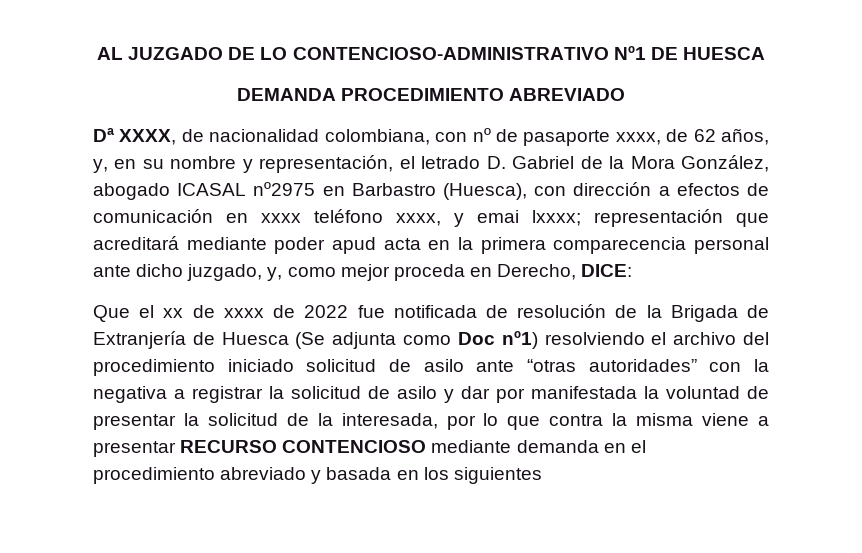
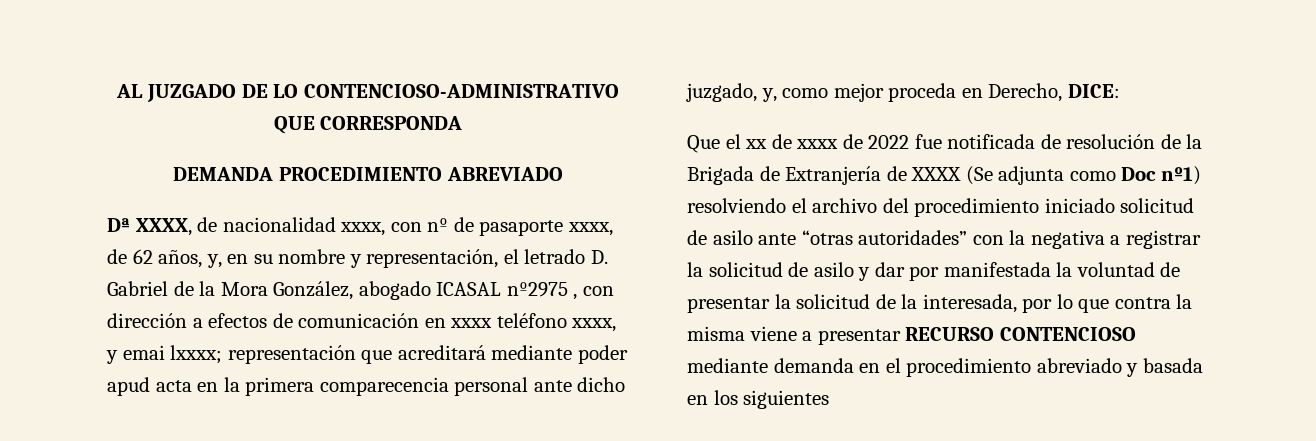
- AL JUZGADO DE LO CONTENCIOSO-ADMINISTRATIVO Nº1 DE HUESCA
+ AL JUZGADO DE LO CONTENCIOSO-ADMINISTRATIVO QUE CORRESPONDA
- Dª XXXX, de nacionalidad colombiana, con nº de pasaporte xxxx, de 62 años, y, en su nombre y representación, el letrado D. Gabriel de la Mora González, abogado ICASAL nº2975 en Barbastro (Huesca), con dirección a efectos de comunicación en xxxx teléfono xxxx, y emai lxxxx;
+ Dª XXXX, de nacionalidad xxxx, con nº de pasaporte xxxx, de 62 años, y, en su nombre y representación, el letrado D. Gabriel de la Mora González, abogado ICASAL nº2975 , con dirección a efectos de comunicación en xxxx teléfono xxxx, y emai lxxxx;
- Que el xx de xxxx de 2022 fue notificada de resolución de la Brigada de Extranjería de Huesca (Se adjunta como Doc nº1) resolviendo el archivo del procedimiento iniciado solicitud de asilo ante “otras autoridades” con la negativa a registrar la solicitud de asilo y dar por manifestada la voluntad de presentar la solicitud de la interesada, por lo que contra la misma viene a presentar RECURSO CONTENCIOSO mediante demanda en el procedimiento abreviado y basada en los siguientes
+ Que el xx de xxxx de 2022 fue notificada de resolución de la Brigada de Extranjería de XXXX (Se adjunta como Doc nº1) resolviendo el archivo del procedimiento iniciado solicitud de asilo ante “otras autoridades” con la negativa a registrar la solicitud de asilo y dar por manifestada la voluntad de presentar la solicitud de la interesada, por lo que contra la misma viene a presentar RECURSO CONTENCIOSO mediante demanda en el procedimiento abreviado y basada en los siguientes

